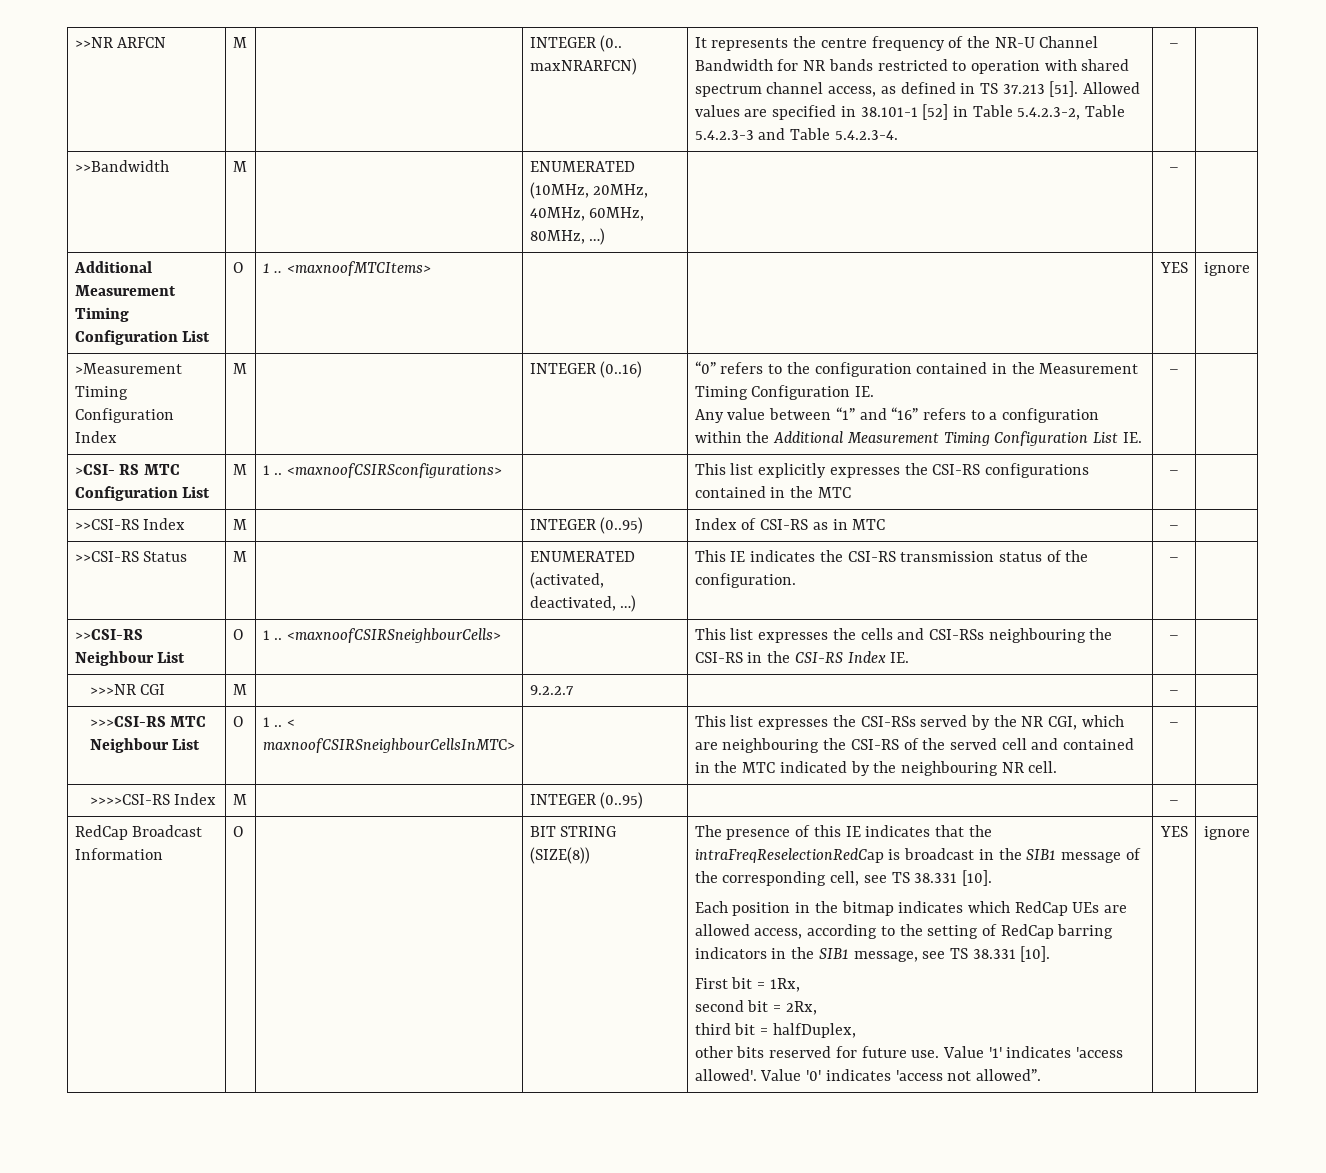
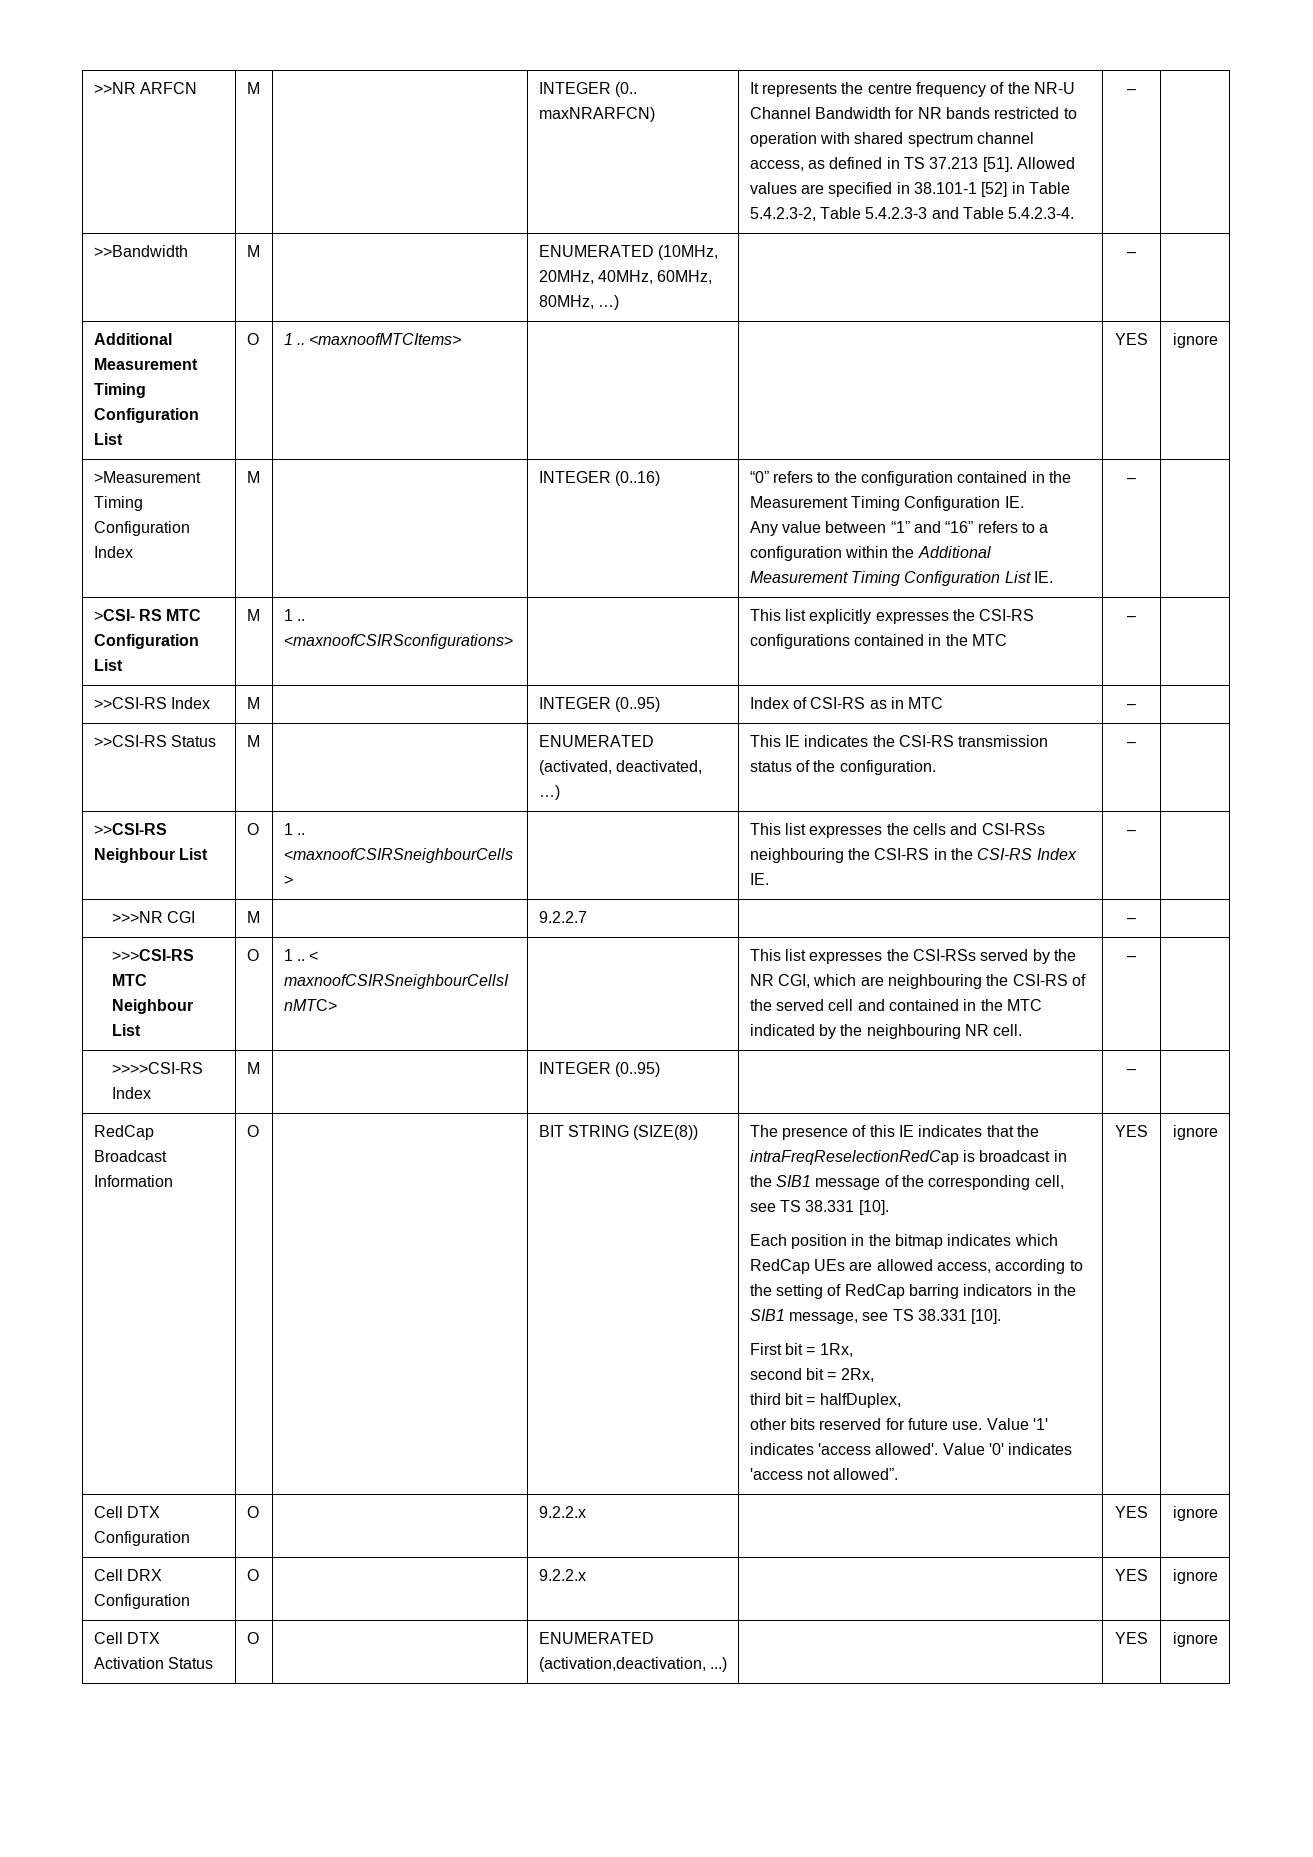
+ Cell DTX Configuration | O | | 9.2.2.x | | YES | ignore
+ Cell DRX Configuration | O | | 9.2.2.x | | YES | ignore
+ Cell DTX Activation Status | O | | ENUMERATED (activation,deactivation, ...) | | YES | ignore

